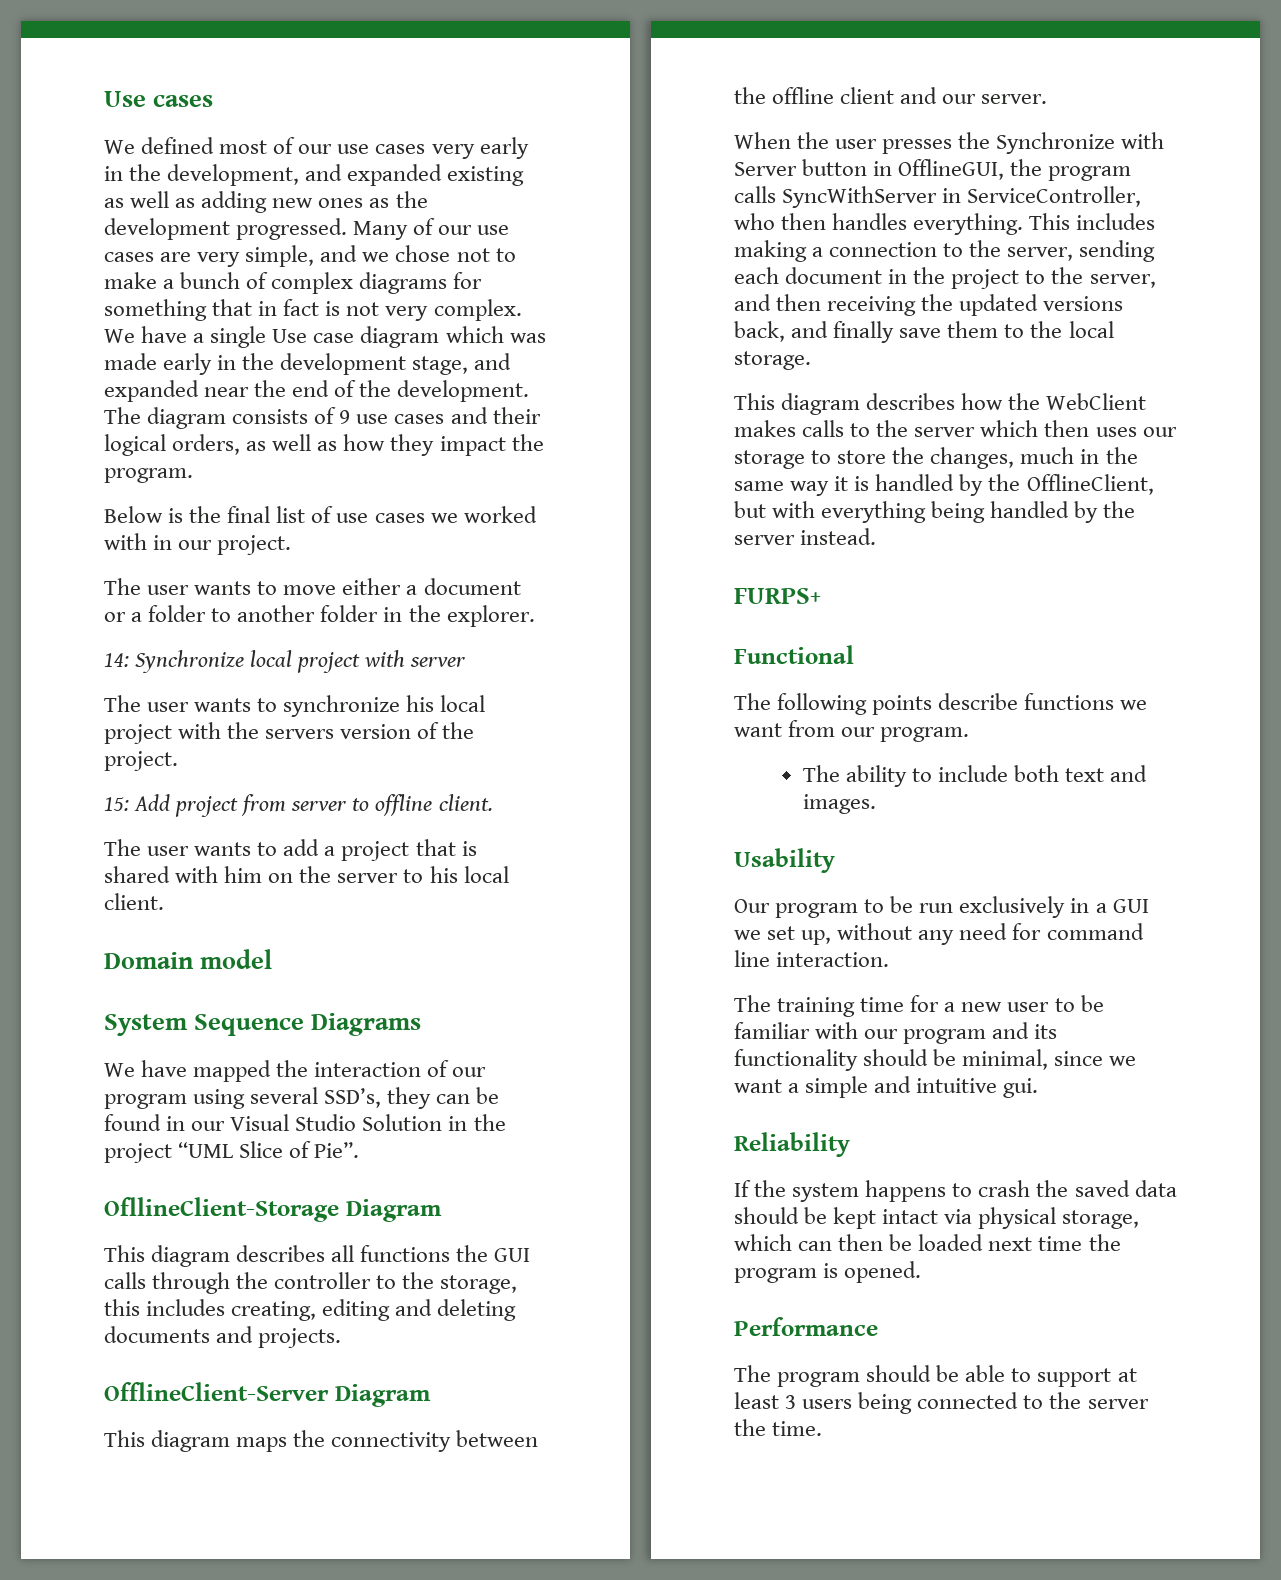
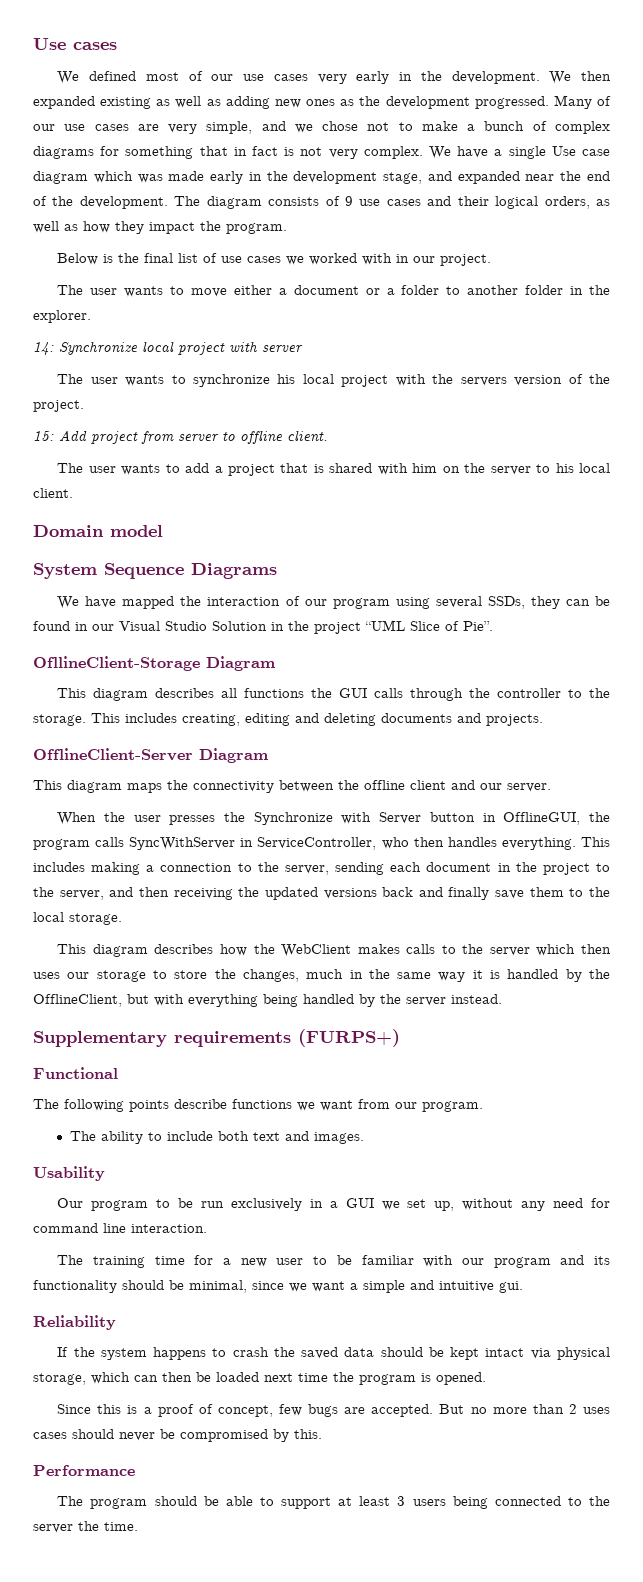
- We defined most of our use cases very early in the development, and expanded existing as well as adding new ones as the development progressed.
+ We defined most of our use cases very early in the development. We then expanded existing as well as adding new ones as the development progressed.
- We have mapped the interaction of our program using several SSD’s, they can be found in our Visual Studio Solution in the project “UML Slice of Pie”.
+ We have mapped the interaction of our program using several SSDs, they can be found in our Visual Studio Solution in the project “UML Slice of Pie”.
- This diagram describes all functions the GUI calls through the controller to the storage, this includes creating, editing and deleting documents and projects.
+ This diagram describes all functions the GUI calls through the controller to the storage. This includes creating, editing and deleting documents and projects.
- This includes making a connection to the server, sending each document in the project to the server, and then receiving the updated versions back, and finally save them to the local storage.
+ This includes making a connection to the server, sending each document in the project to the server, and then receiving the updated versions back and finally save them to the local storage.
- FURPS+
+ Supplementary requirements (FURPS+)
+ Since this is a proof of concept, few bugs are accepted. But no more than 2 uses cases should never be compromised by this.

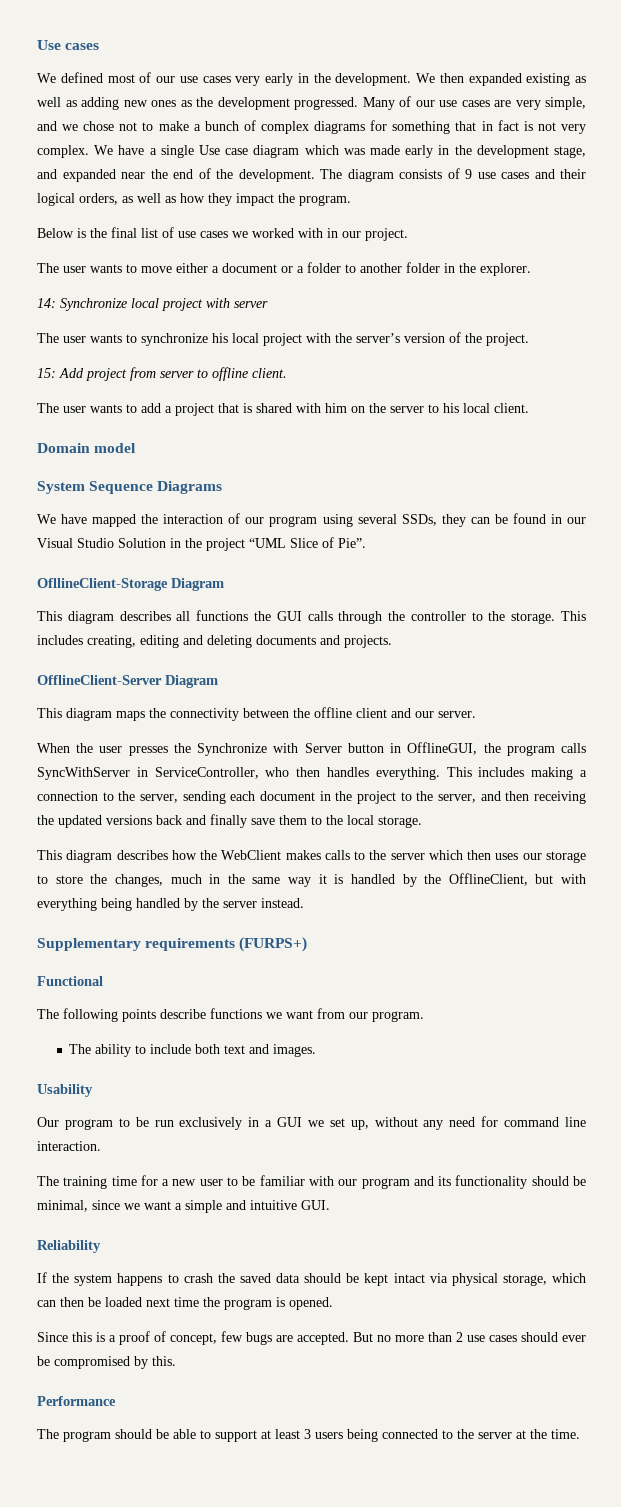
- The user wants to synchronize his local project with the servers version of the project.
+ The user wants to synchronize his local project with the server’s version of the project.
- The training time for a new user to be familiar with our program and its functionality should be minimal, since we want a simple and intuitive gui.
+ The training time for a new user to be familiar with our program and its functionality should be minimal, since we want a simple and intuitive GUI.
- But no more than 2 uses cases should never be compromised by this.
+ But no more than 2 use cases should ever be compromised by this.
- The program should be able to support at least 3 users being connected to the server the time.
+ The program should be able to support at least 3 users being connected to the server at the time.

